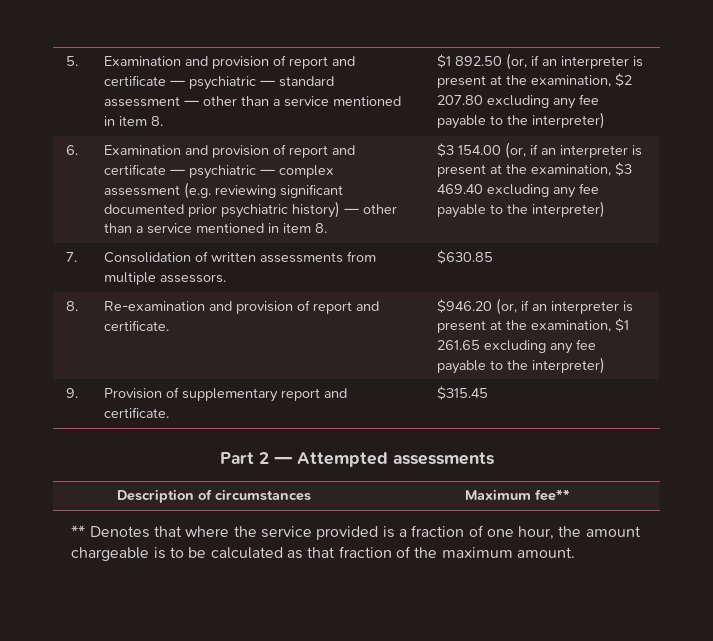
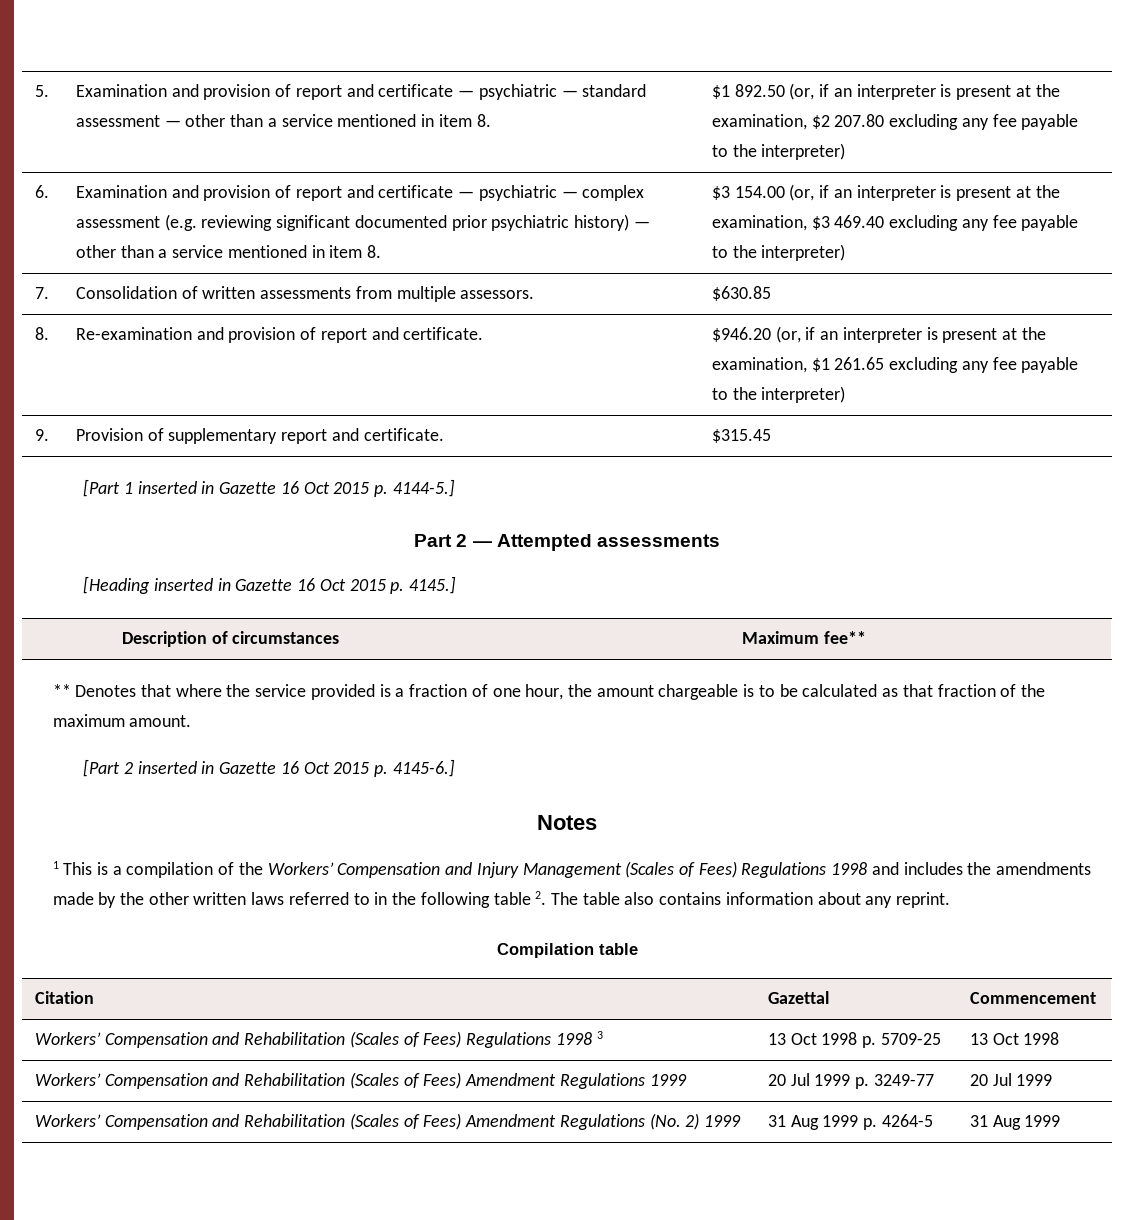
+ [Part 1 inserted in Gazette 16 Oct 2015 p. 4144-5.]
+ [Heading inserted in Gazette 16 Oct 2015 p. 4145.]
+ [Part 2 inserted in Gazette 16 Oct 2015 p. 4145-6.]
+ Notes
+ 1 This is a compilation of the Workers’ Compensation and Injury Management (Scales of Fees) Regulations 1998 and includes the amendments made by the other written laws referred to in the following table 2. The table also contains information about any reprint.
+ Compilation table
+ Citation | Gazettal | Commencement
+ Workers’ Compensation and Rehabilitation (Scales of Fees) Regulations 1998 3 | 13 Oct 1998 p. 5709-25 | 13 Oct 1998
+ Workers’ Compensation and Rehabilitation (Scales of Fees) Amendment Regulations 1999 | 20 Jul 1999 p. 3249-77 | 20 Jul 1999
+ Workers’ Compensation and Rehabilitation (Scales of Fees) Amendment Regulations (No. 2) 1999 | 31 Aug 1999 p. 4264-5 | 31 Aug 1999

